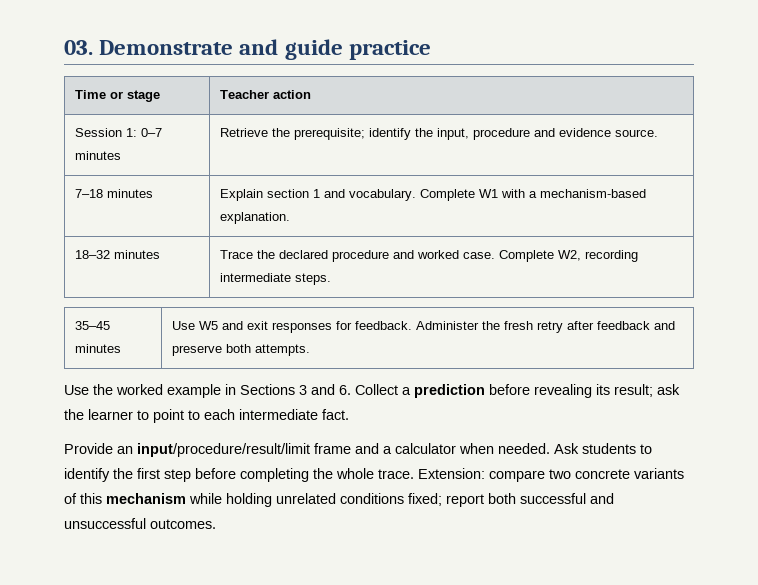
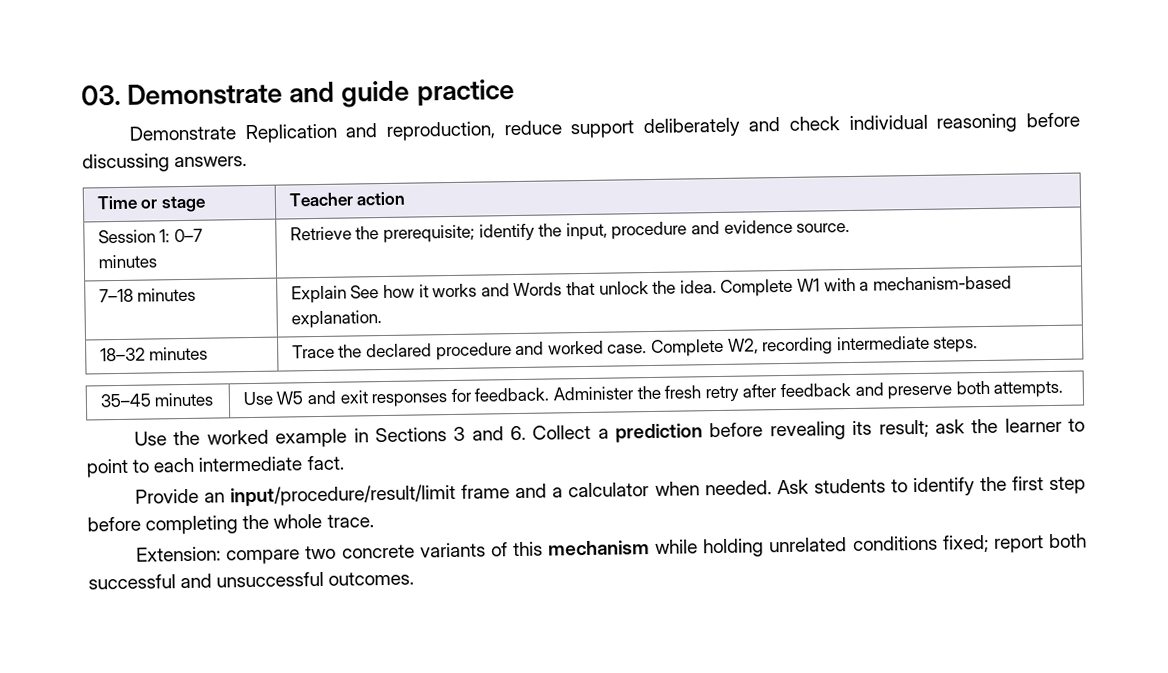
+ Demonstrate Replication and reproduction, reduce support deliberately and check individual reasoning before discussing answers.
- 7–18 minutes | Explain section 1 and vocabulary. Complete W1 with a mechanism-based explanation.
+ 7–18 minutes | Explain See how it works and Words that unlock the idea. Complete W1 with a mechanism-based explanation.
- Ask students to identify the first step before completing the whole trace. Extension: compare two concrete variants of this mechanism while holding unrelated conditions fixed; report both successful and unsuccessful outcomes.
+ Ask students to identify the first step before completing the whole trace.
+ Extension: compare two concrete variants of this mechanism while holding unrelated conditions fixed; report both successful and unsuccessful outcomes.

